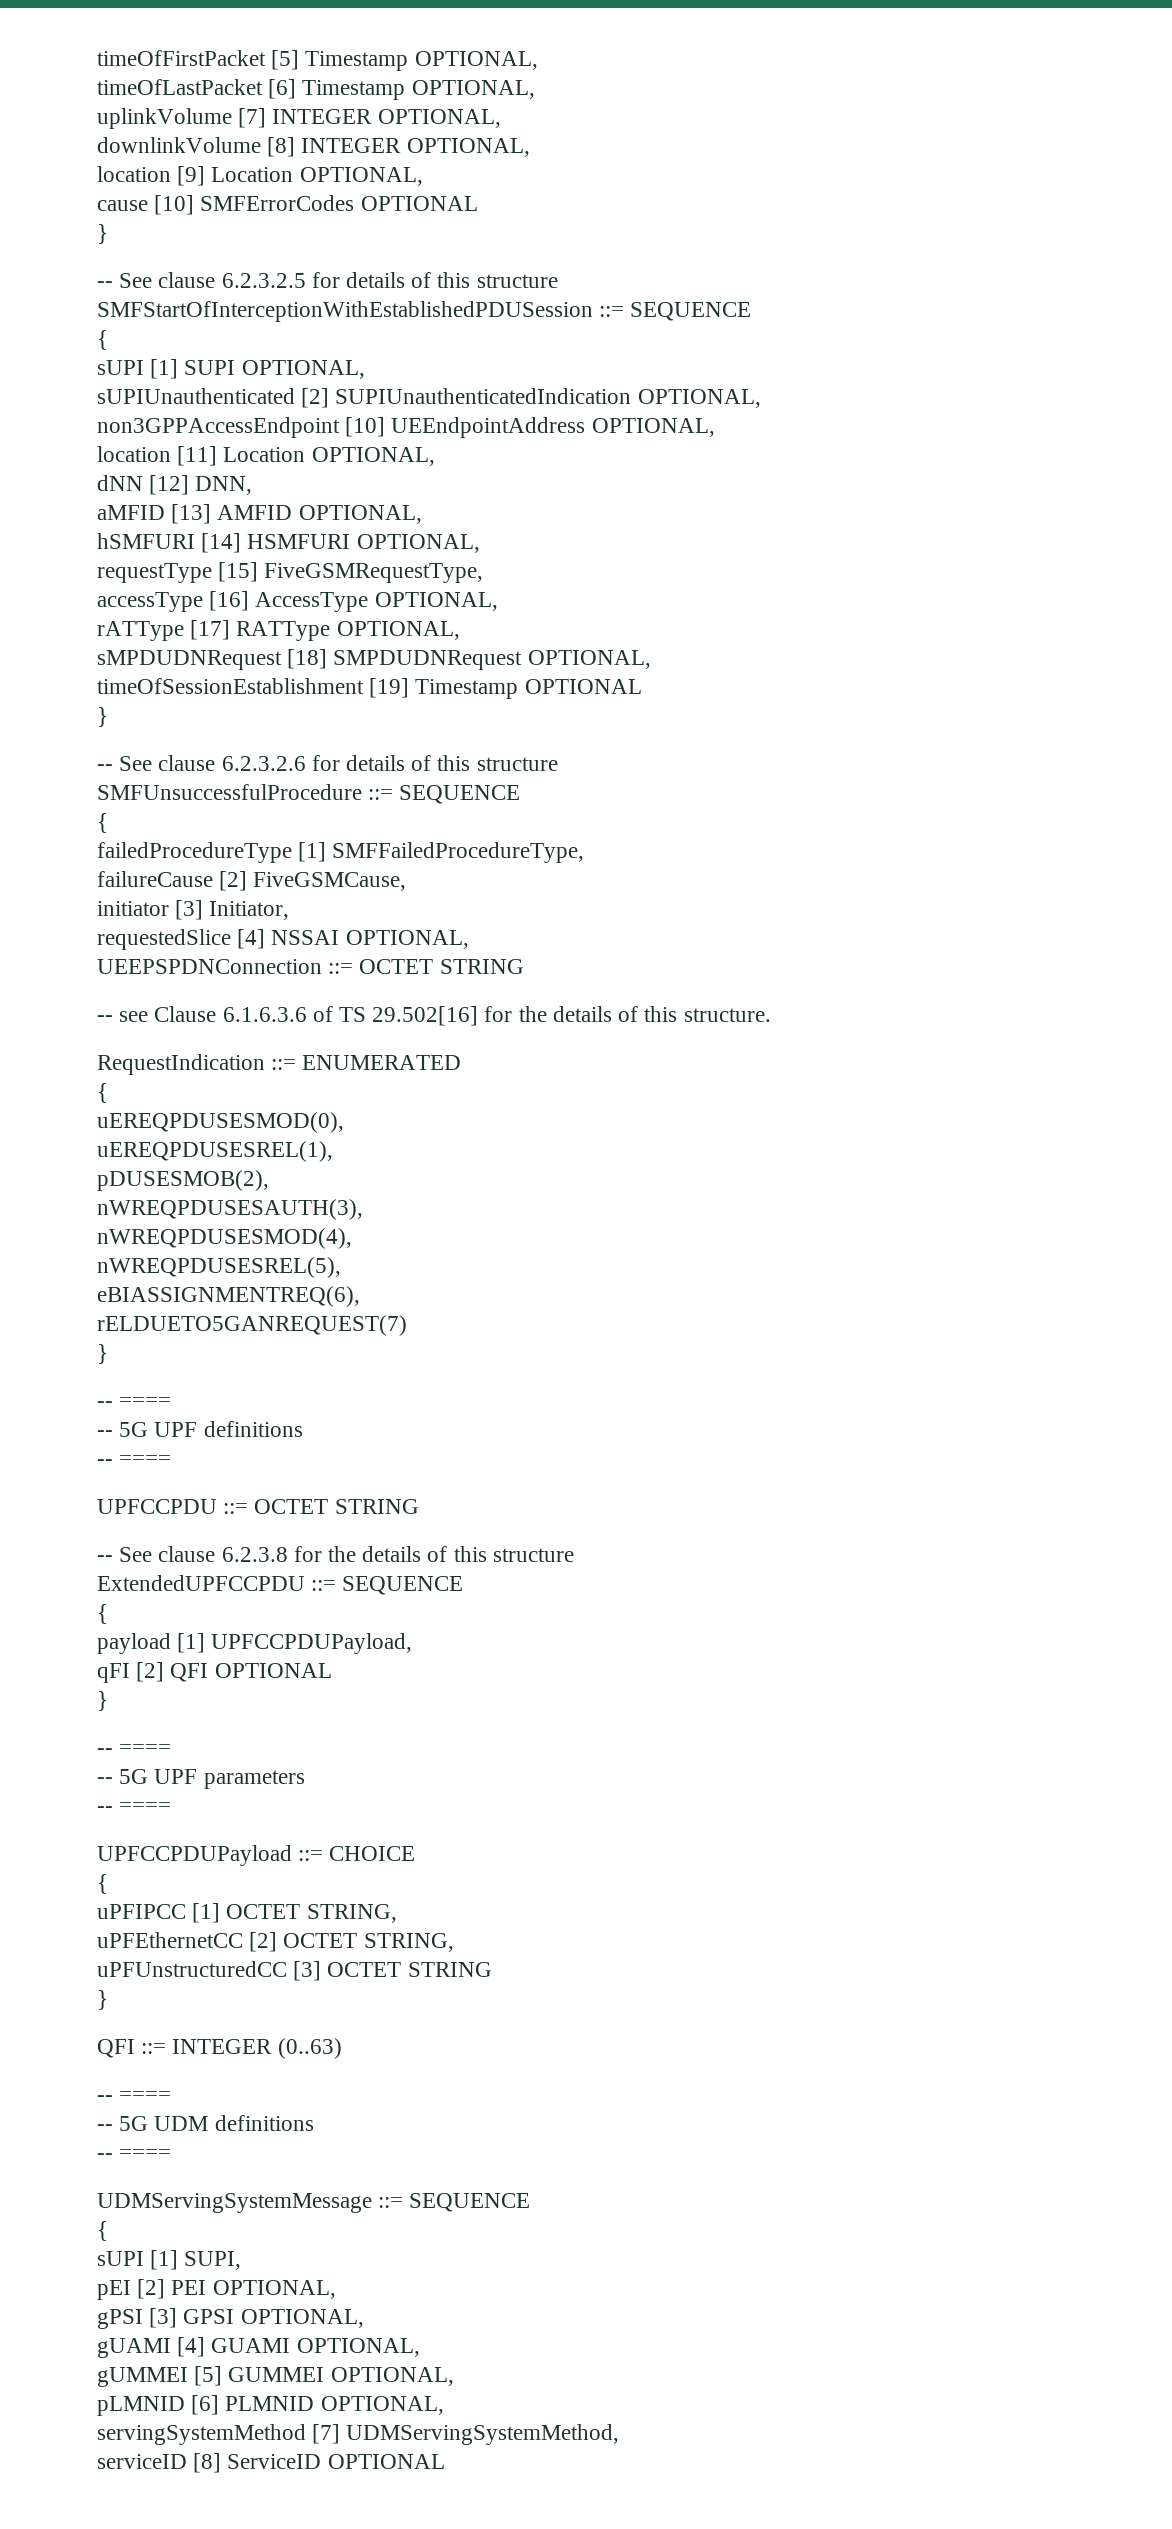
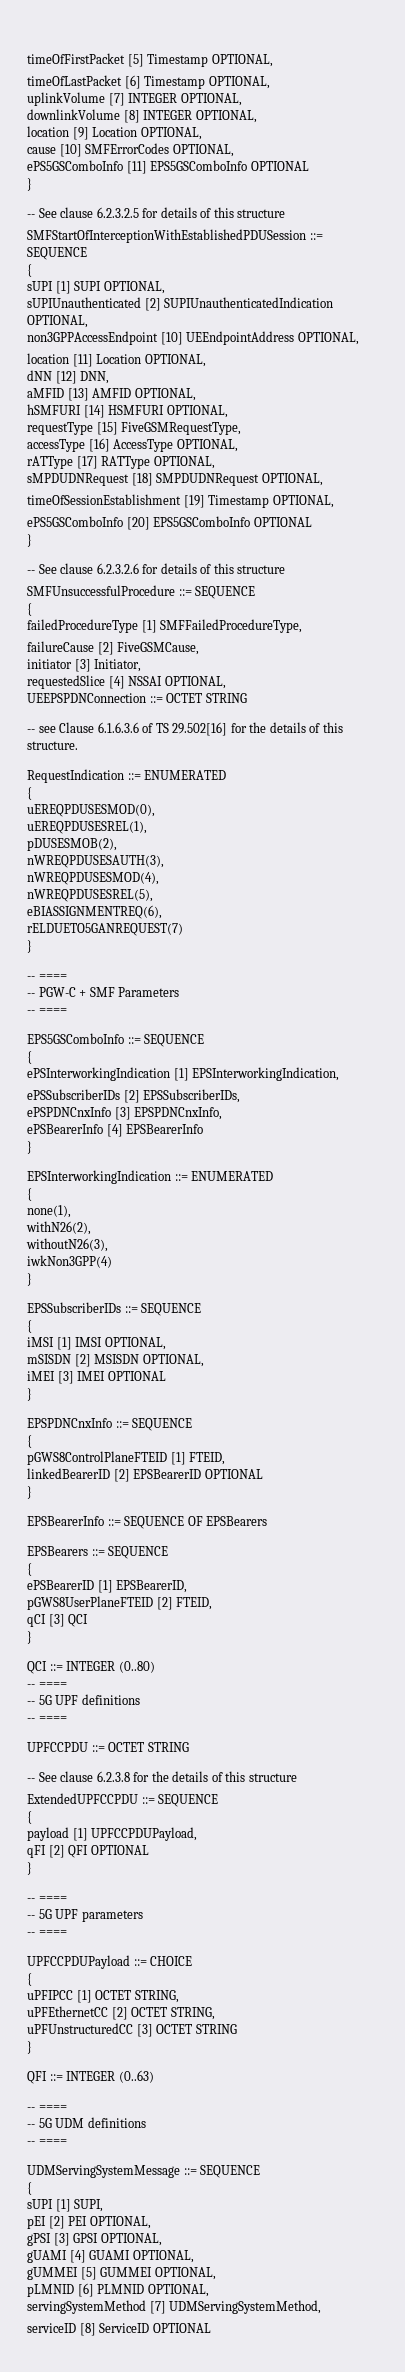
- cause [10] SMFErrorCodes OPTIONAL
+ cause [10] SMFErrorCodes OPTIONAL,
+ ePS5GSComboInfo [11] EPS5GSComboInfo OPTIONAL
- timeOfSessionEstablishment [19] Timestamp OPTIONAL
+ timeOfSessionEstablishment [19] Timestamp OPTIONAL,
+ ePS5GSComboInfo [20] EPS5GSComboInfo OPTIONAL
+ -- PGW-C + SMF Parameters
+ -- ====
+ EPS5GSComboInfo ::= SEQUENCE
+ {
+ ePSInterworkingIndication [1] EPSInterworkingIndication,
+ ePSSubscriberIDs [2] EPSSubscriberIDs,
+ ePSPDNCnxInfo [3] EPSPDNCnxInfo,
+ ePSBearerInfo [4] EPSBearerInfo
+ }
+ EPSInterworkingIndication ::= ENUMERATED
+ {
+ none(1),
+ withN26(2),
+ withoutN26(3),
+ iwkNon3GPP(4)
+ }
+ EPSSubscriberIDs ::= SEQUENCE
+ {
+ iMSI [1] IMSI OPTIONAL,
+ mSISDN [2] MSISDN OPTIONAL,
+ iMEI [3] IMEI OPTIONAL
+ }
+ EPSPDNCnxInfo ::= SEQUENCE
+ {
+ pGWS8ControlPlaneFTEID [1] FTEID,
+ linkedBearerID [2] EPSBearerID OPTIONAL
+ }
+ EPSBearerInfo ::= SEQUENCE OF EPSBearers
+ EPSBearers ::= SEQUENCE
+ {
+ ePSBearerID [1] EPSBearerID,
+ pGWS8UserPlaneFTEID [2] FTEID,
+ qCI [3] QCI
+ }
+ QCI ::= INTEGER (0..80)
+ -- ====

